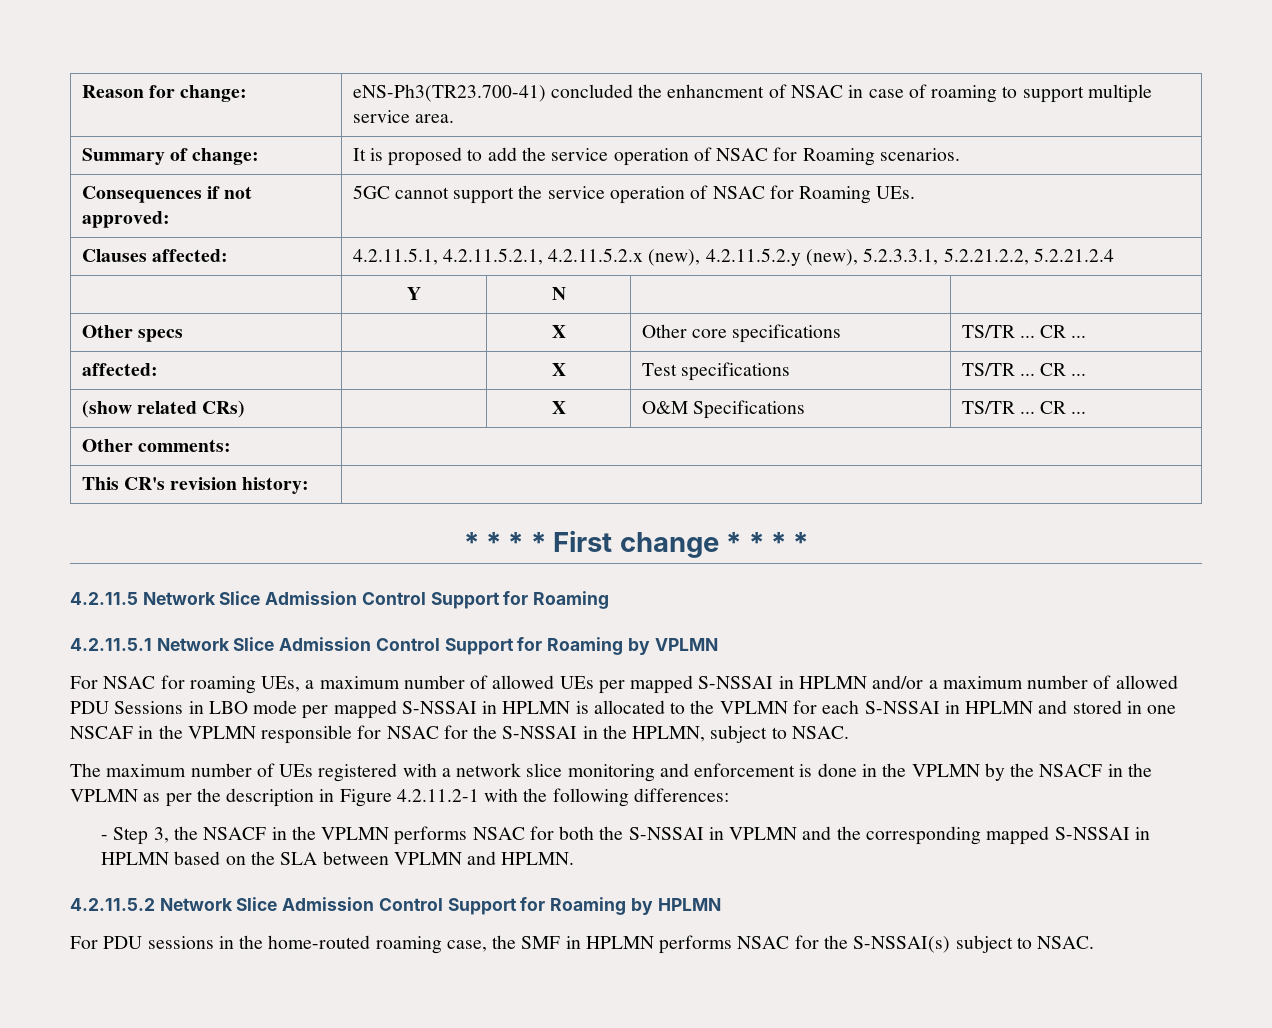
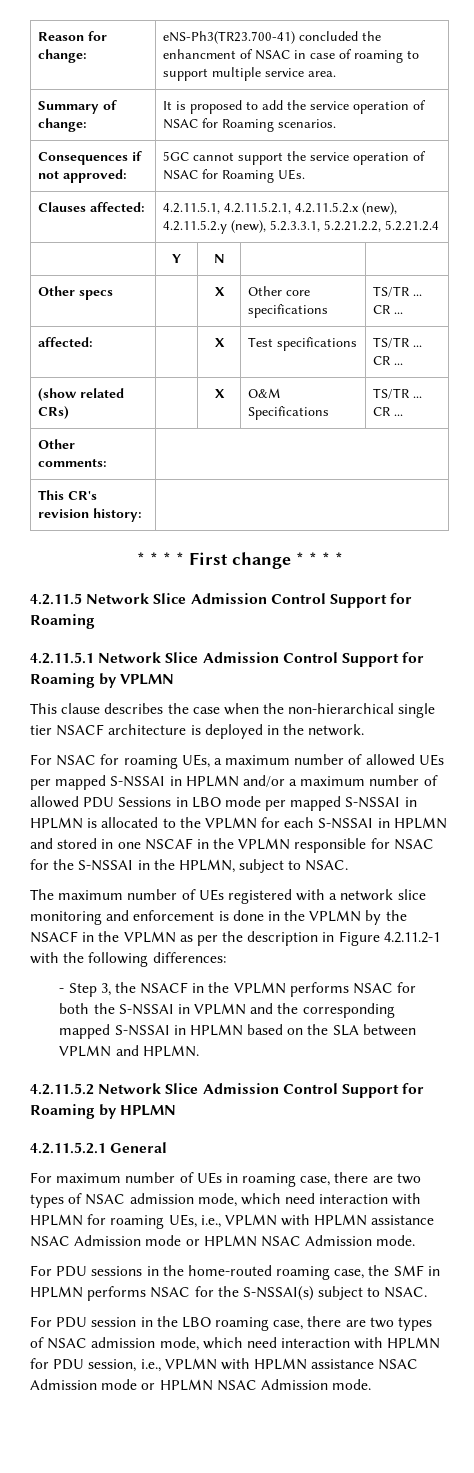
+ This clause describes the case when the non-hierarchical single tier NSACF architecture is deployed in the network.
+ 4.2.11.5.2.1 General
+ For maximum number of UEs in roaming case, there are two types of NSAC admission mode, which need interaction with HPLMN for roaming UEs, i.e., VPLMN with HPLMN assistance NSAC Admission mode or HPLMN NSAC Admission mode.
+ For PDU session in the LBO roaming case, there are two types of NSAC admission mode, which need interaction with HPLMN for PDU session, i.e., VPLMN with HPLMN assistance NSAC Admission mode or HPLMN NSAC Admission mode.

